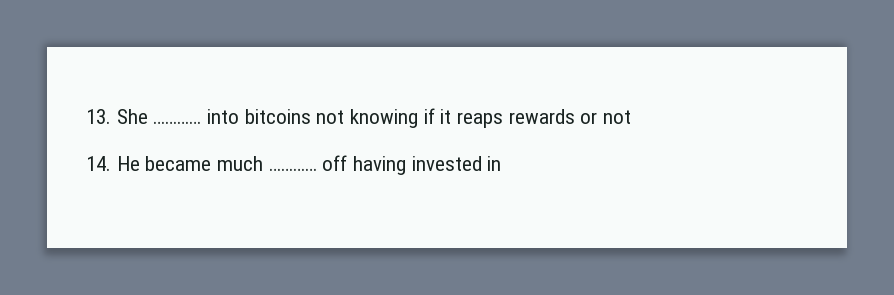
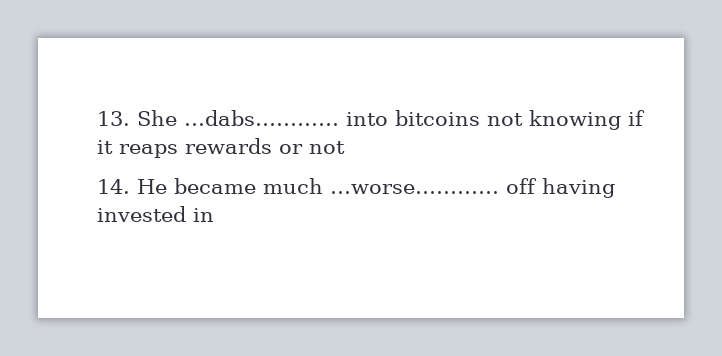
- 13. She ………… into bitcoins not knowing if it reaps rewards or not
+ 13. She …dabs………… into bitcoins not knowing if it reaps rewards or not
- 14. He became much ………… off having invested in
+ 14. He became much …worse………… off having invested in

